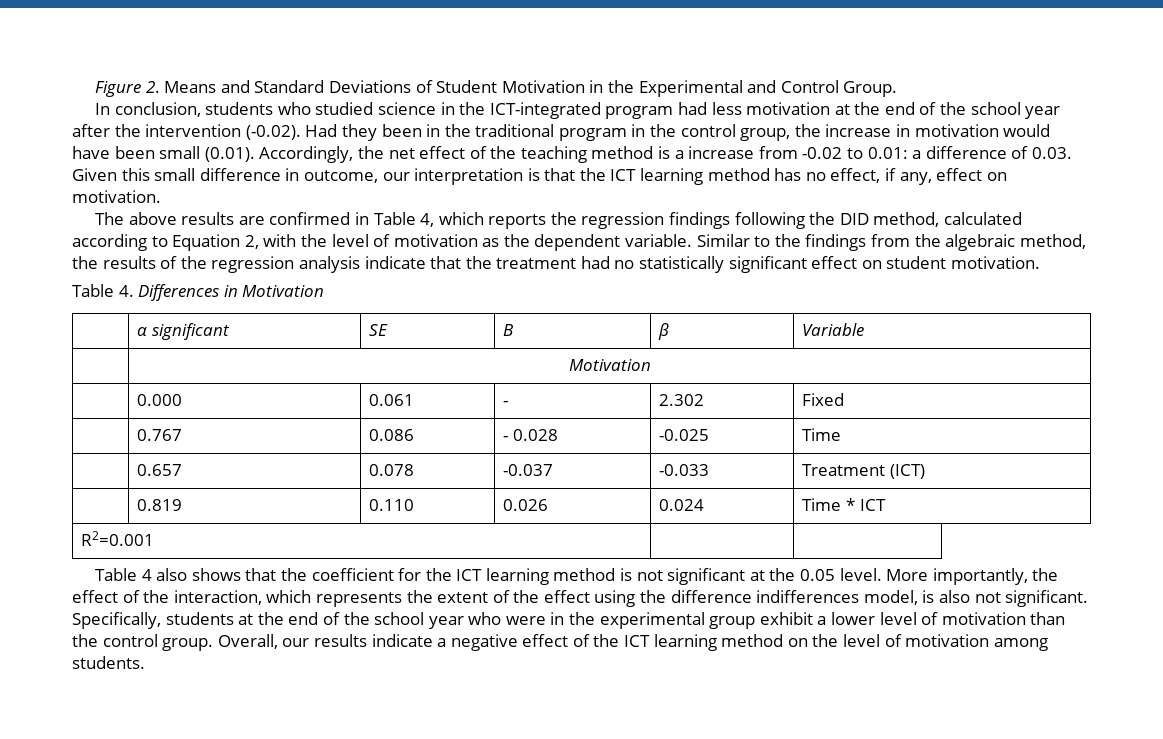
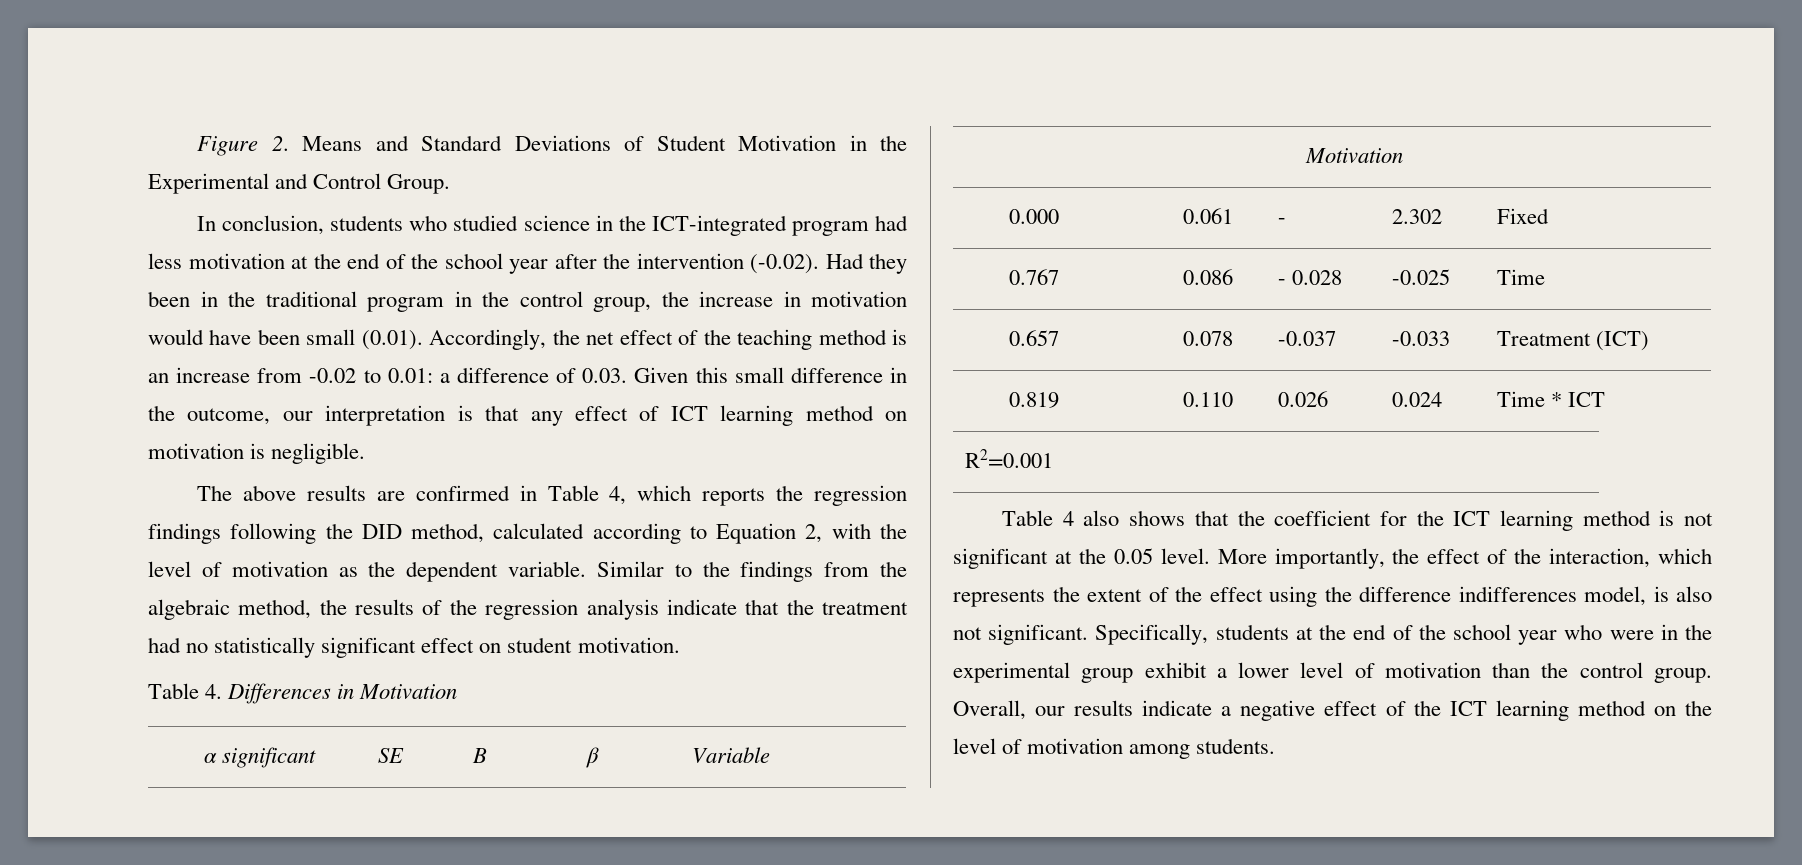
- In conclusion, students who studied science in the ICT-integrated program had less motivation at the end of the school year after the intervention (-0.02). Had they been in the traditional program in the control group, the increase in motivation would have been small (0.01). Accordingly, the net effect of the teaching method is a increase from -0.02 to 0.01:
+ In conclusion, students who studied science in the ICT-integrated program had less motivation at the end of the school year after the intervention (-0.02). Had they been in the traditional program in the control group, the increase in motivation would have been small (0.01). Accordingly, the net effect of the teaching method is an increase from -0.02 to 0.01:
- a difference of 0.03. Given this small difference in outcome, our interpretation is that the ICT learning method has no effect, if any, effect on motivation.
+ a difference of 0.03. Given this small difference in the outcome, our interpretation is that any effect of ICT learning method on motivation is negligible.

